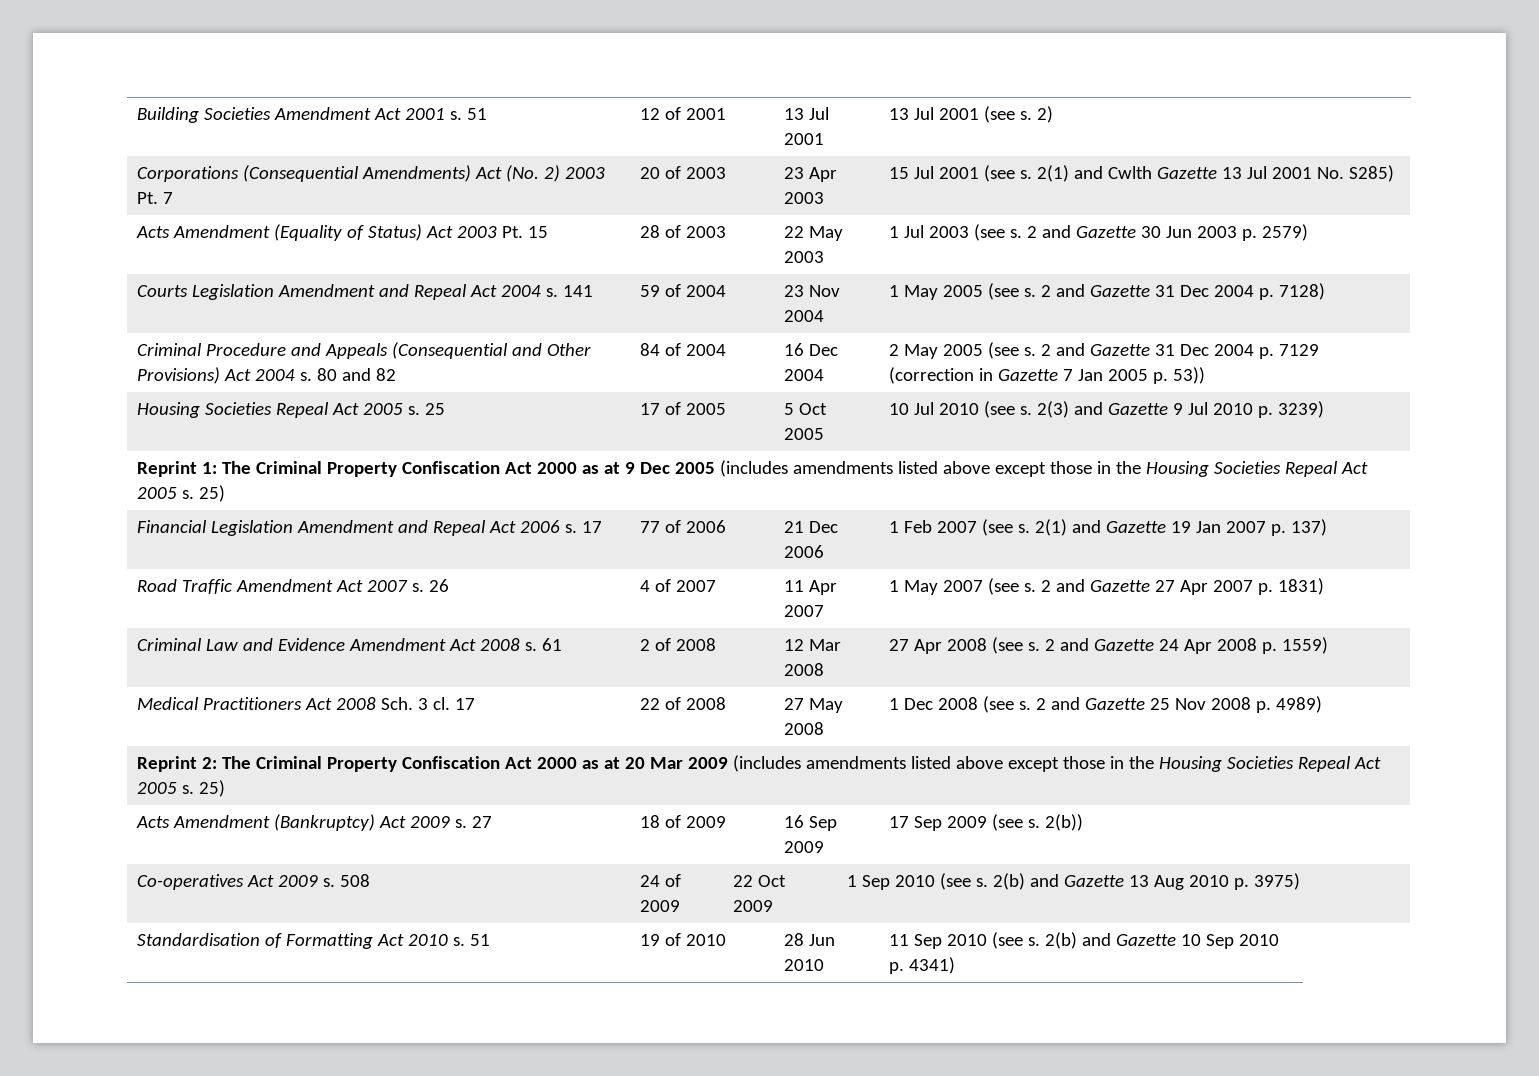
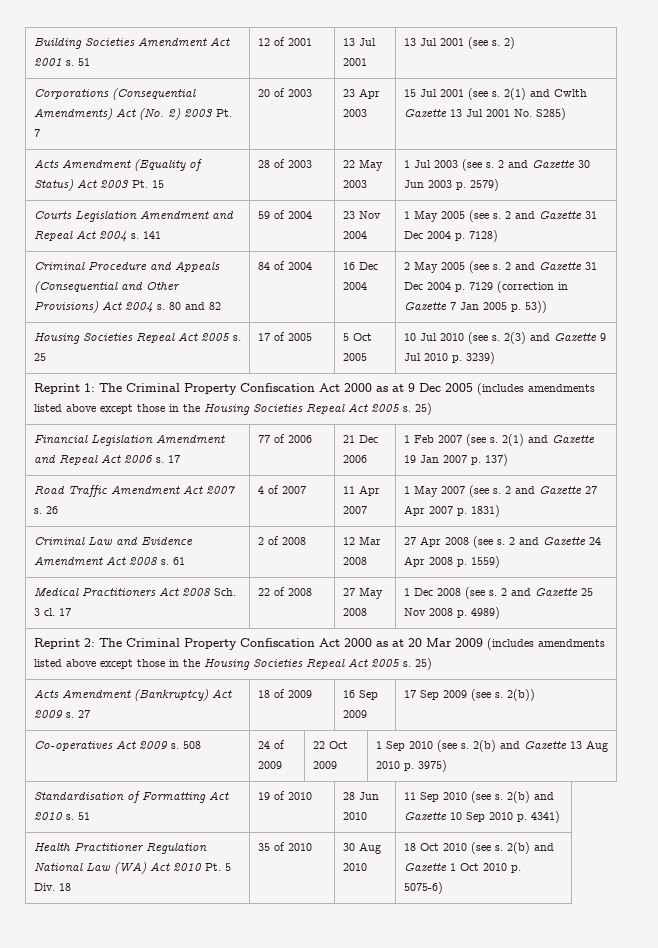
+ Health Practitioner Regulation National Law (WA) Act 2010 Pt. 5 Div. 18 | 35 of 2010 | 30 Aug 2010 | 18 Oct 2010 (see s. 2(b) and Gazette 1 Oct 2010 p. 5075-6)

